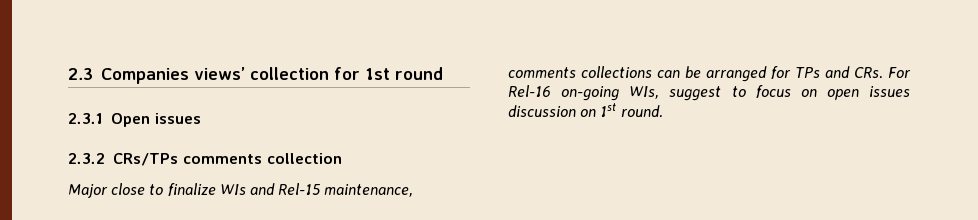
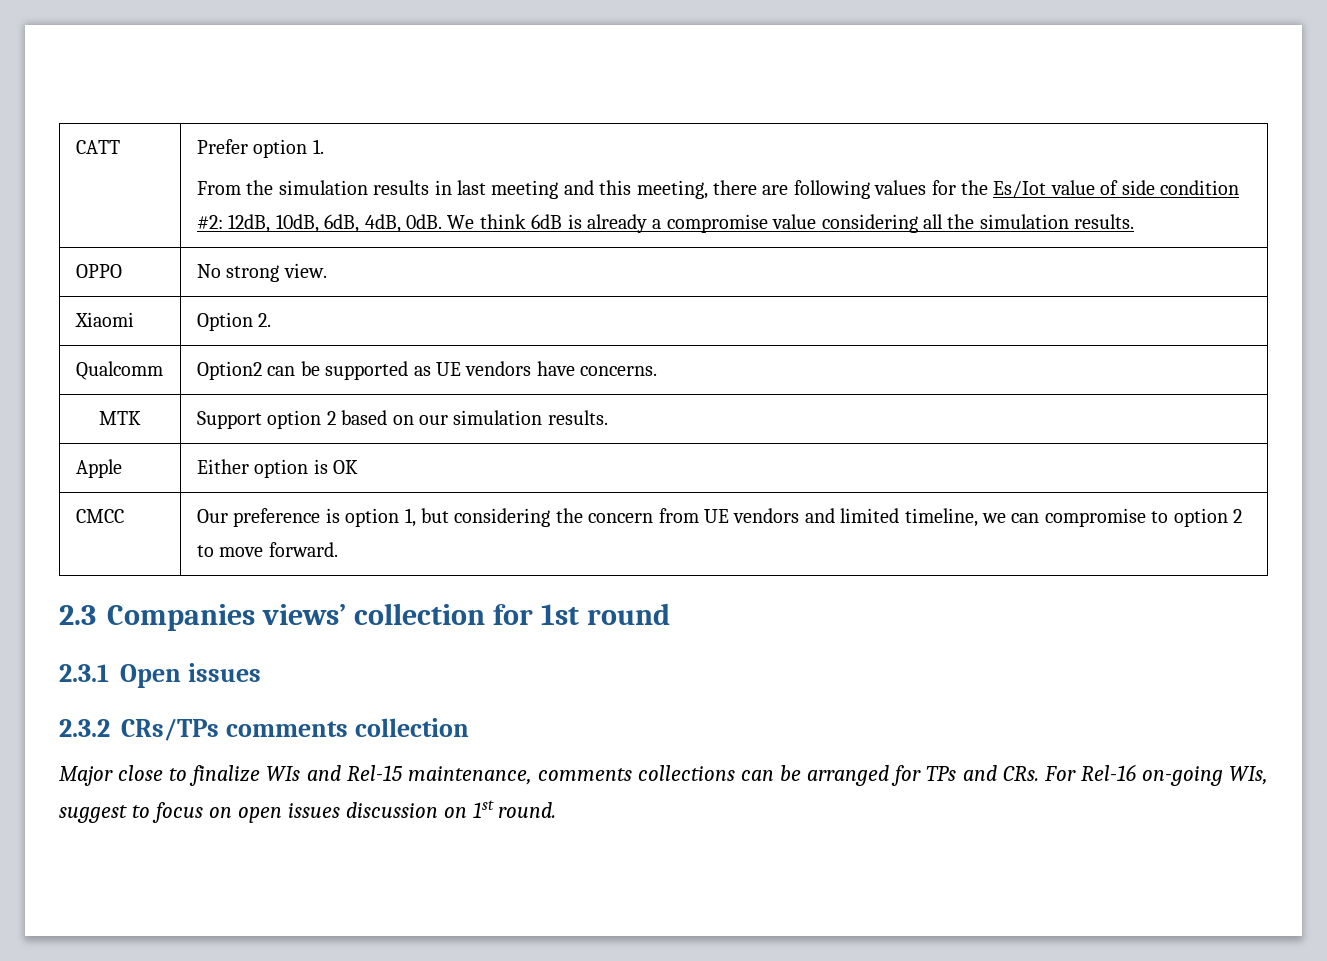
+ CATT | Prefer option 1.
+ From the simulation results in last meeting and this meeting, there are following values for the Es/Iot value of side condition #2: 12dB, 10dB, 6dB, 4dB, 0dB. We think 6dB is already a compromise value considering all the simulation results.
+ OPPO | No strong view.
+ Xiaomi | Option 2.
+ Qualcomm | Option2 can be supported as UE vendors have concerns.
+ MTK | Support option 2 based on our simulation results.
+ Apple | Either option is OK
+ CMCC | Our preference is option 1, but considering the concern from UE vendors and limited timeline, we can compromise to option 2 to move forward.

